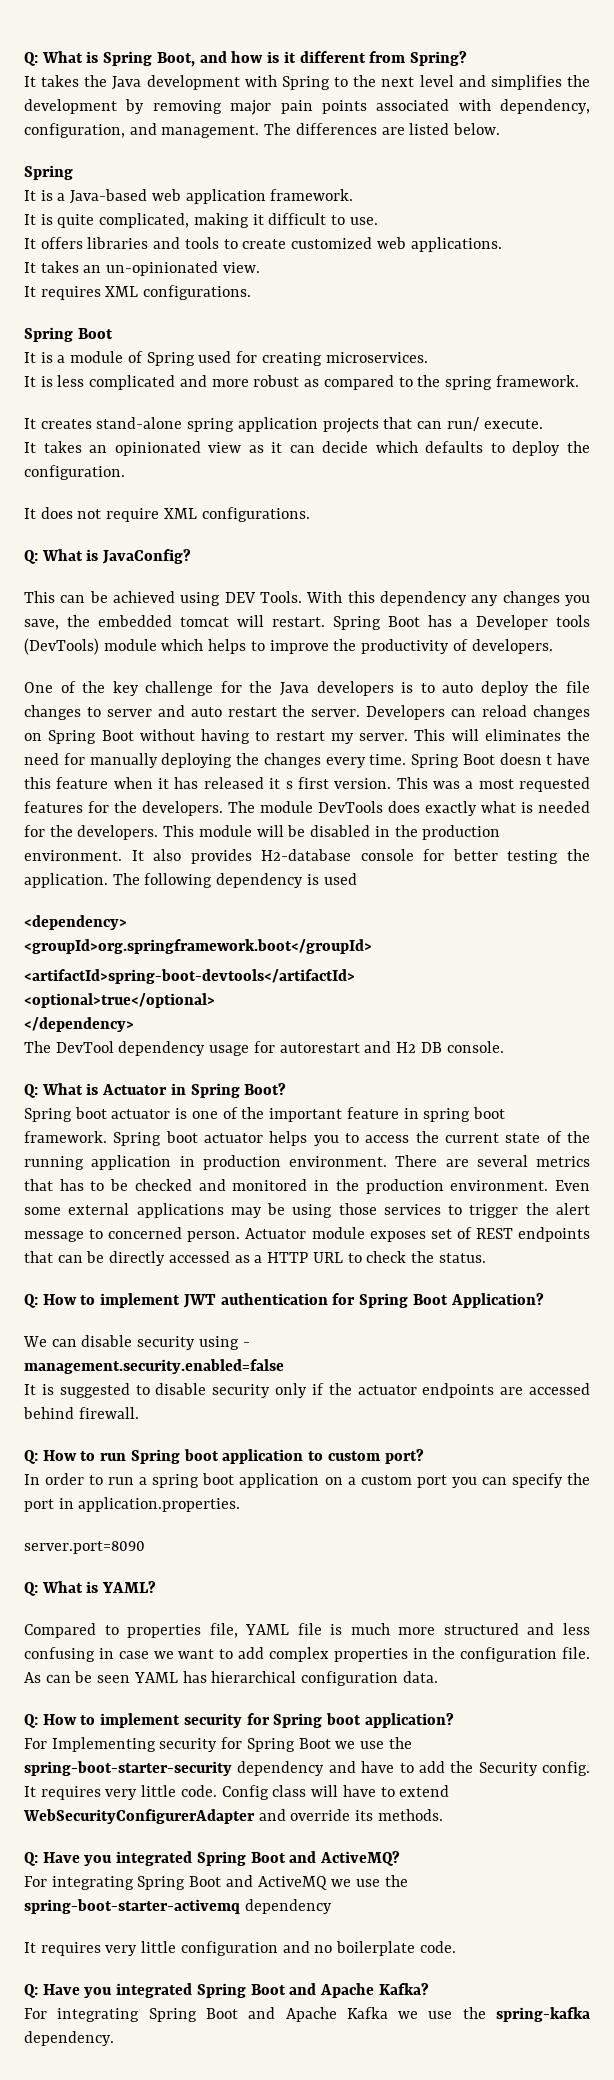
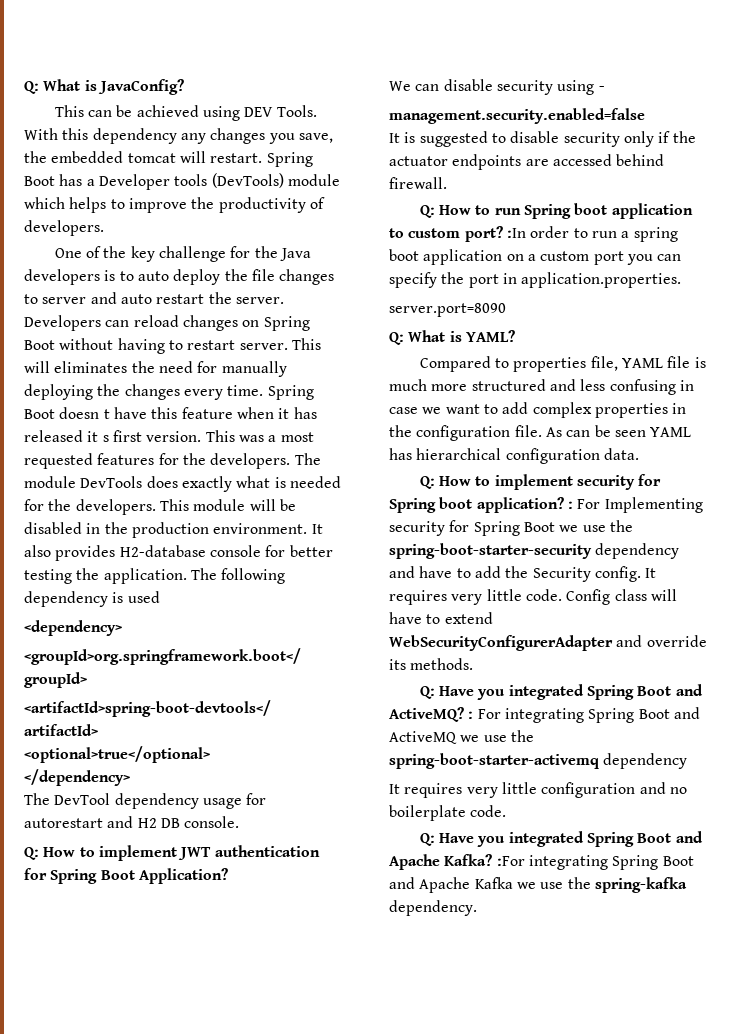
- Q: What is Spring Boot, and how is it different from Spring?
- It takes the Java development with Spring to the next level and simplifies the development by removing major pain points associated with dependency, configuration, and management. The differences are listed below.
- Spring
- It is a Java-based web application framework.
- It is quite complicated, making it difficult to use.
- It offers libraries and tools to create customized web applications.
- It takes an un-opinionated view.
- It requires XML configurations.
- Spring Boot
- It is a module of Spring used for creating microservices.
- It is less complicated and more robust as compared to the spring framework.
- It creates stand-alone spring application projects that can run/ execute.
- It takes an opinionated view as it can decide which defaults to deploy the configuration.
- It does not require XML configurations.
- Developers can reload changes on Spring Boot without having to restart my server.
+ Developers can reload changes on Spring Boot without having to restart server.
- Q: What is Actuator in Spring Boot?
- Spring boot actuator is one of the important feature in spring boot framework. Spring boot actuator helps you to access the current state of the running application in production environment. There are several metrics that has to be checked and monitored in the production environment. Even some external applications may be using those services to trigger the alert message to concerned person. Actuator module exposes set of REST endpoints that can be directly accessed as a HTTP URL to check the status.
- Q: How to run Spring boot application to custom port?
- In order to run a spring boot application on a custom port you can specify the port in application.properties.
+ Q: How to run Spring boot application to custom port? :In order to run a spring boot application on a custom port you can specify the port in application.properties.
- Q: How to implement security for Spring boot application?
- For Implementing security for Spring Boot we use the spring-boot-starter-security dependency and have to add the Security config.
+ Q: How to implement security for Spring boot application? : For Implementing security for Spring Boot we use the spring-boot-starter-security dependency and have to add the Security config.
- Q: Have you integrated Spring Boot and ActiveMQ?
- For integrating Spring Boot and ActiveMQ we use the spring-boot-starter-activemq dependency
+ Q: Have you integrated Spring Boot and ActiveMQ? : For integrating Spring Boot and ActiveMQ we use the spring-boot-starter-activemq dependency
- Q: Have you integrated Spring Boot and Apache Kafka?
- For integrating Spring Boot and Apache Kafka we use the spring-kafka dependency.
+ Q: Have you integrated Spring Boot and Apache Kafka? :For integrating Spring Boot and Apache Kafka we use the spring-kafka dependency.

